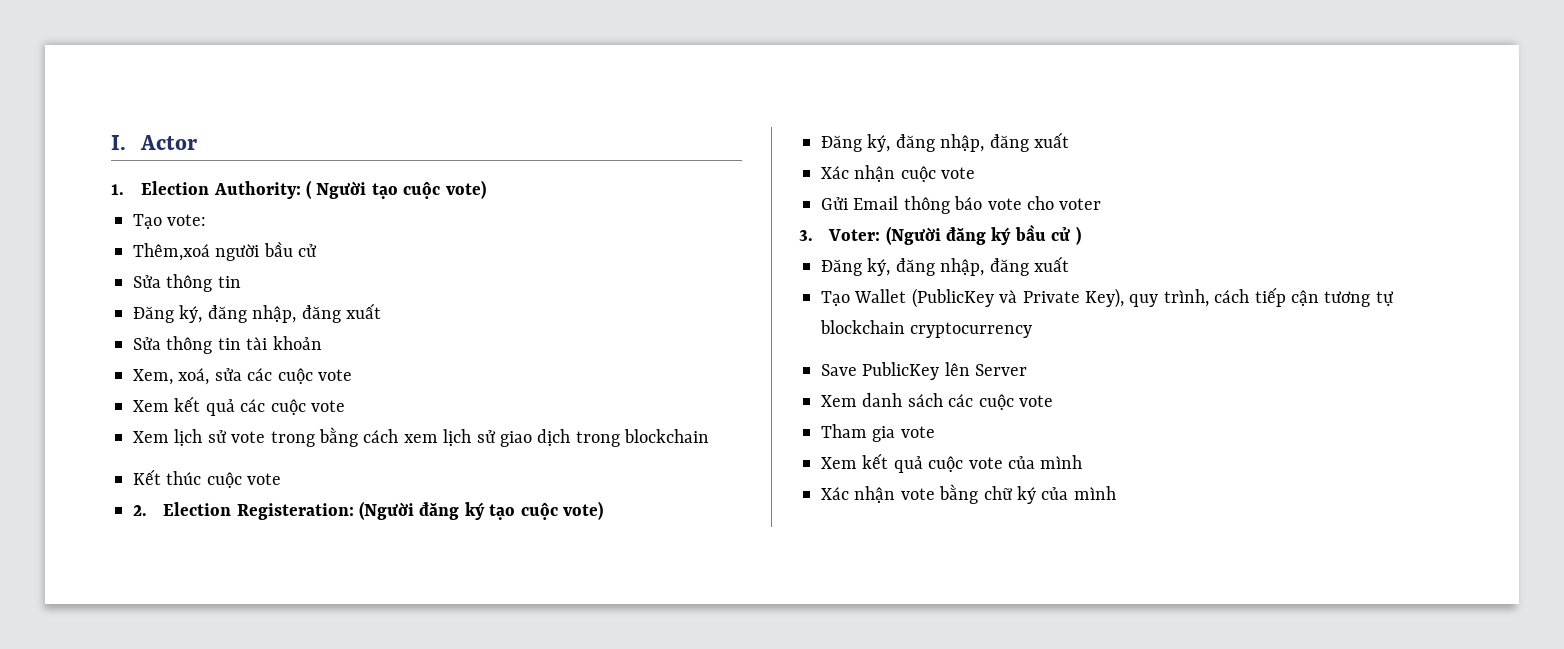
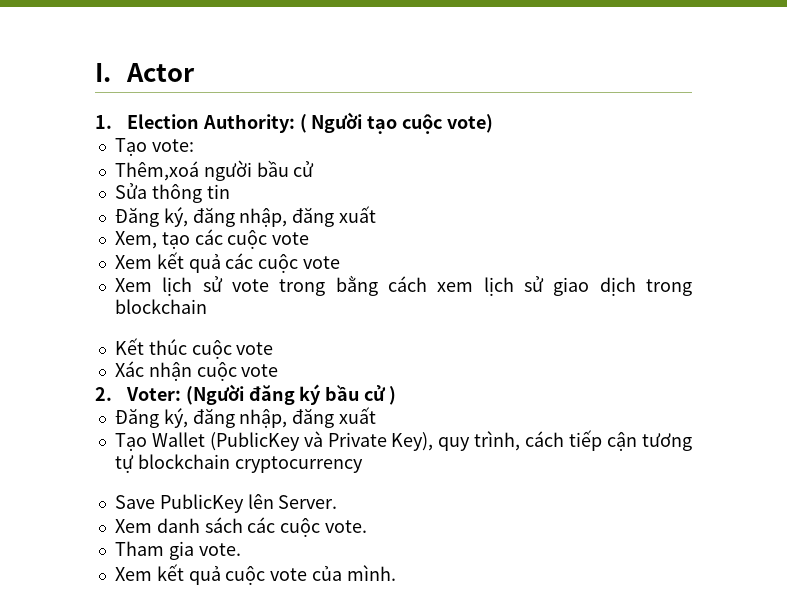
- Sửa thông tin tài khoản
- Xem, xoá, sửa các cuộc vote
+ Xem, tạo các cuộc vote
- 2. Election Registeration: (Người đăng ký tạo cuộc vote)
- Đăng ký, đăng nhập, đăng xuất
  Xác nhận cuộc vote
- Gửi Email thông báo vote cho voter
- 3. Voter: (Người đăng ký bầu cử )
+ 2. Voter: (Người đăng ký bầu cử )
- Save PublicKey lên Server
+ Save PublicKey lên Server.
- Xem danh sách các cuộc vote
+ Xem danh sách các cuộc vote.
- Tham gia vote
+ Tham gia vote.
- Xem kết quả cuộc vote của mình
- Xác nhận vote bằng chữ ký của mình
+ Xem kết quả cuộc vote của mình.

